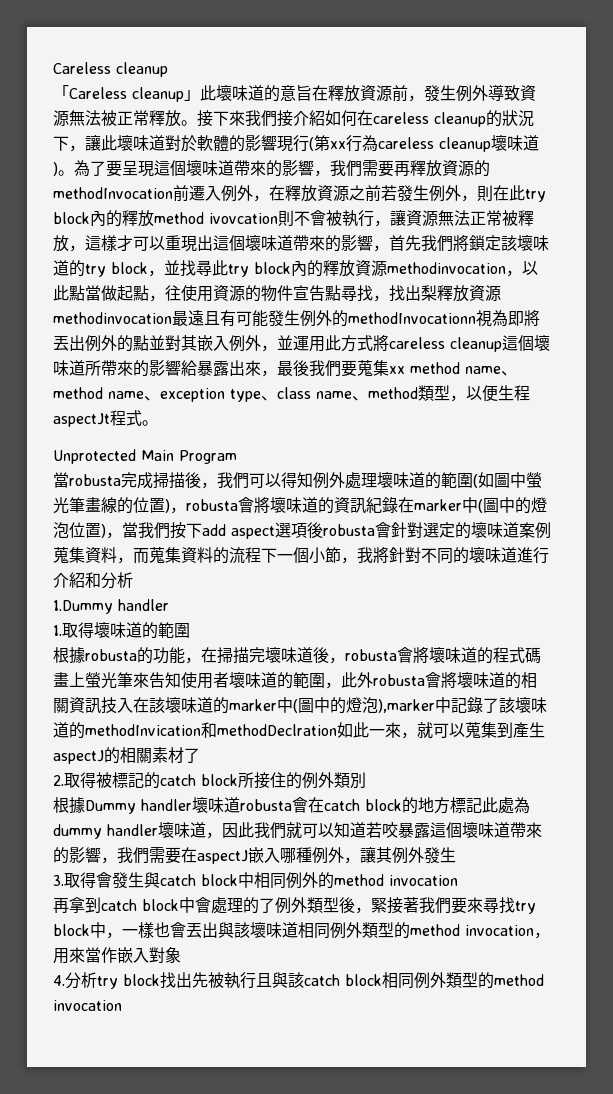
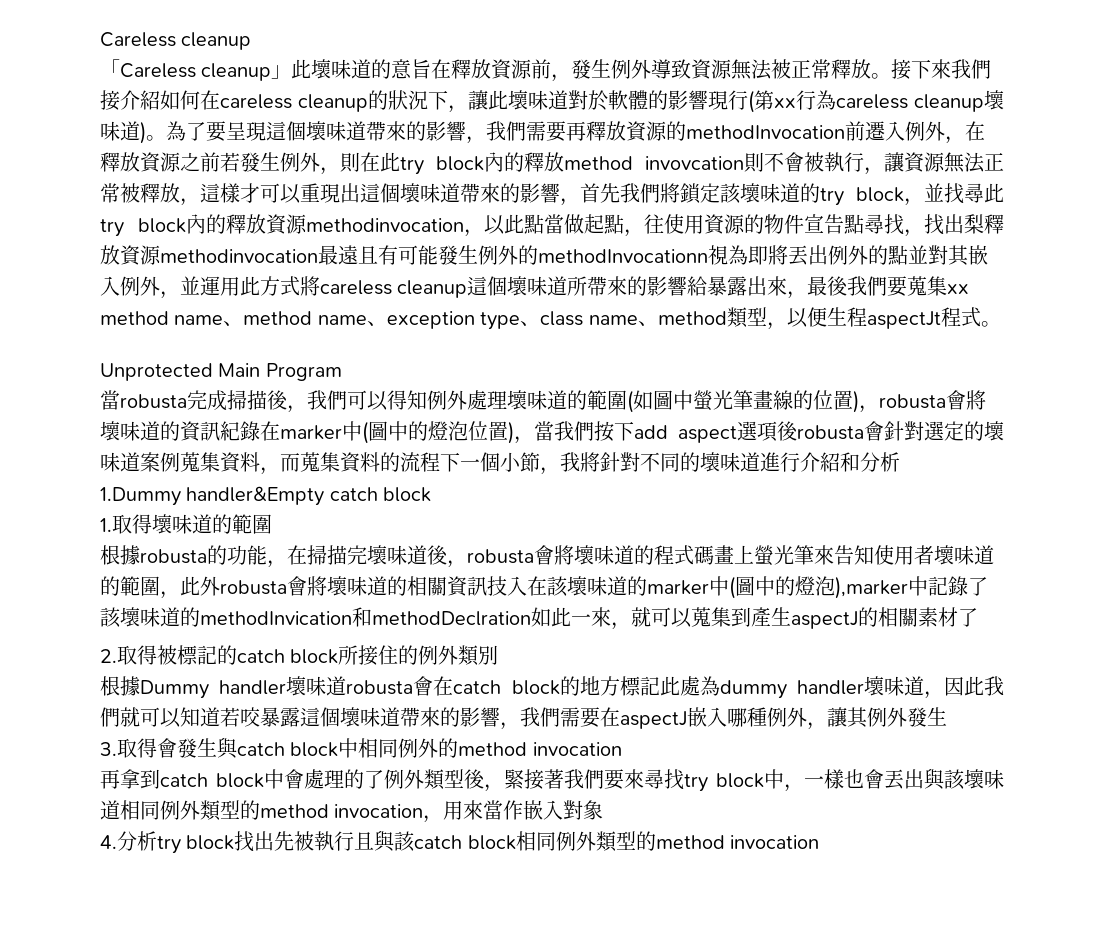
- 為了要呈現這個壞味道帶來的影響，我們需要再釋放資源的methodInvocation前遷入例外，在釋放資源之前若發生例外，則在此try block內的釋放method ivovcation則不會被執行，讓資源無法正常被釋放，這樣才可以重現出這個壞味道帶來的影響，首先我們將鎖定該壞味道的try block，並找尋此try block內的釋放資源methodinvocation，以此點當做起點，往使用資源的物件宣告點尋找，找出梨釋放資源methodinvocation最遠且有可能發生例外的methodInvocationn視為即將丟出例外的點並對其嵌入例外，並運用此方式將careless cleanup這個壞味道所帶來的影響給暴露出來，最後我們要蒐集xx method name、method name、exception type、class name、method類型，以便生程aspectJt程式。
+ 為了要呈現這個壞味道帶來的影響，我們需要再釋放資源的methodInvocation前遷入例外，在釋放資源之前若發生例外，則在此try block內的釋放method invovcation則不會被執行，讓資源無法正常被釋放，這樣才可以重現出這個壞味道帶來的影響，首先我們將鎖定該壞味道的try block，並找尋此try block內的釋放資源methodinvocation，以此點當做起點，往使用資源的物件宣告點尋找，找出梨釋放資源methodinvocation最遠且有可能發生例外的methodInvocationn視為即將丟出例外的點並對其嵌入例外，並運用此方式將careless cleanup這個壞味道所帶來的影響給暴露出來，最後我們要蒐集xx method name、method name、exception type、class name、method類型，以便生程aspectJt程式。
- 1.Dummy handler
+ 1.Dummy handler&Empty catch block

